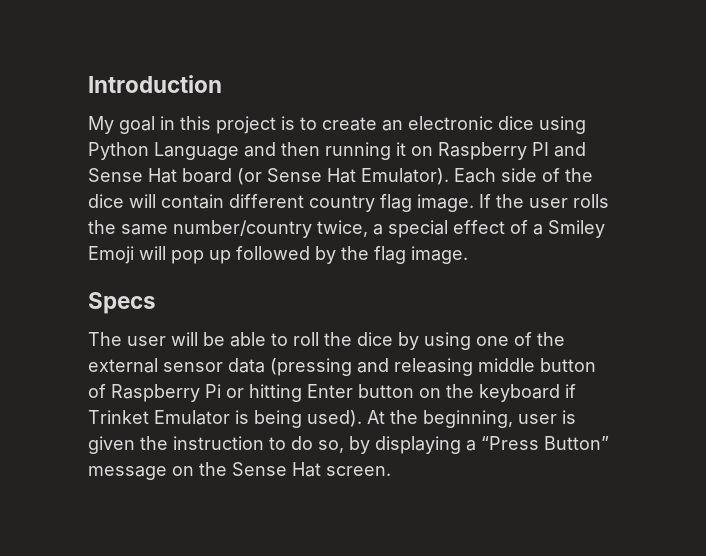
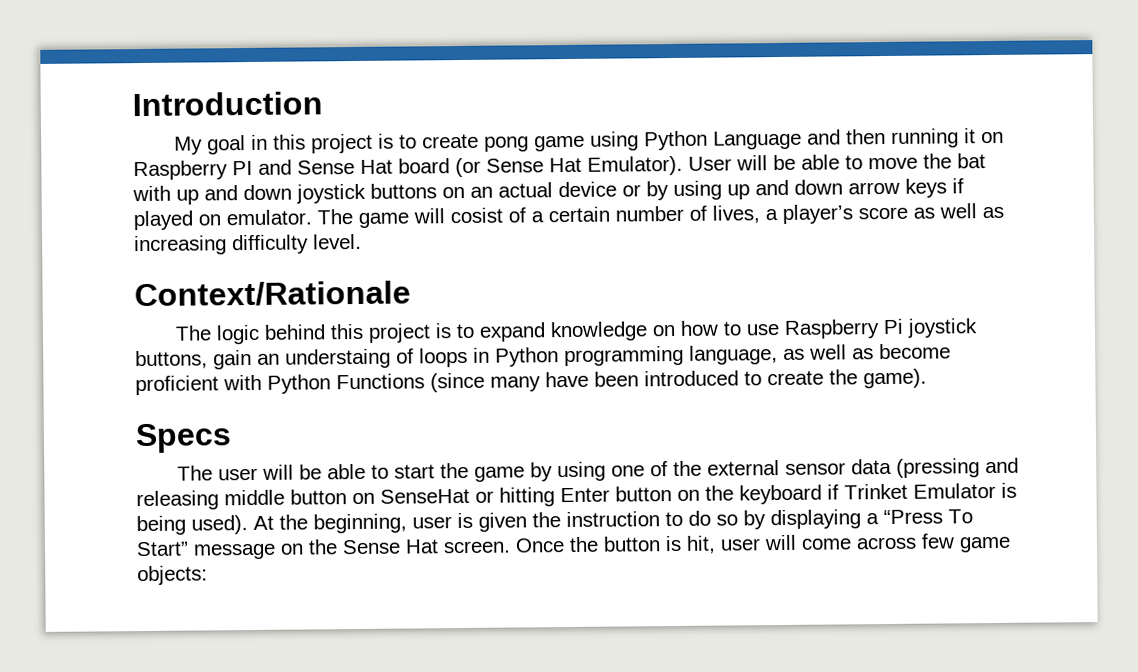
- My goal in this project is to create an electronic dice using Python Language and then running it on Raspberry PI and Sense Hat board (or Sense Hat Emulator).
+ My goal in this project is to create pong game using Python Language and then running it on Raspberry PI and Sense Hat board (or Sense Hat Emulator).
- Each side of the dice will contain different country flag image. If the user rolls the same number/country twice, a special effect of a Smiley Emoji will pop up followed by the flag image.
+ User will be able to move the bat with up and down joystick buttons on an actual device or by using up and down arrow keys if played on emulator. The game will cosist of a certain number of lives, a player’s score as well as increasing difficulty level.
+ Context/Rationale
+ The logic behind this project is to expand knowledge on how to use Raspberry Pi joystick buttons, gain an understaing of loops in Python programming language, as well as become proficient with Python Functions (since many have been introduced to create the game).
- The user will be able to roll the dice by using one of the external sensor data (pressing and releasing middle button of Raspberry Pi or hitting Enter button on the keyboard if Trinket Emulator is being used).
+ The user will be able to start the game by using one of the external sensor data (pressing and releasing middle button on SenseHat or hitting Enter button on the keyboard if Trinket Emulator is being used).
- At the beginning, user is given the instruction to do so, by displaying a “Press Button” message on the Sense Hat screen.
+ At the beginning, user is given the instruction to do so by displaying a “Press To Start” message on the Sense Hat screen.
+ Once the button is hit, user will come across few game objects:

